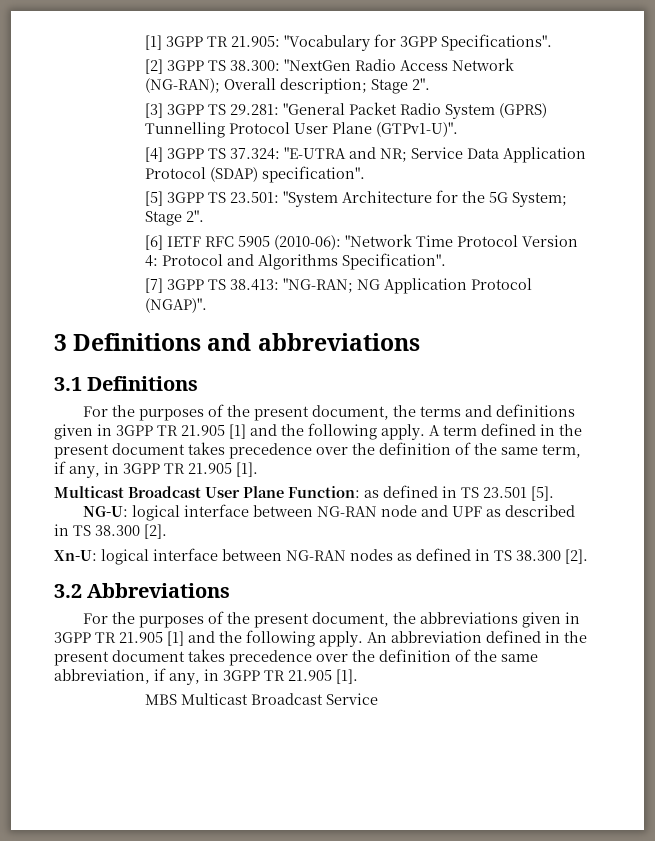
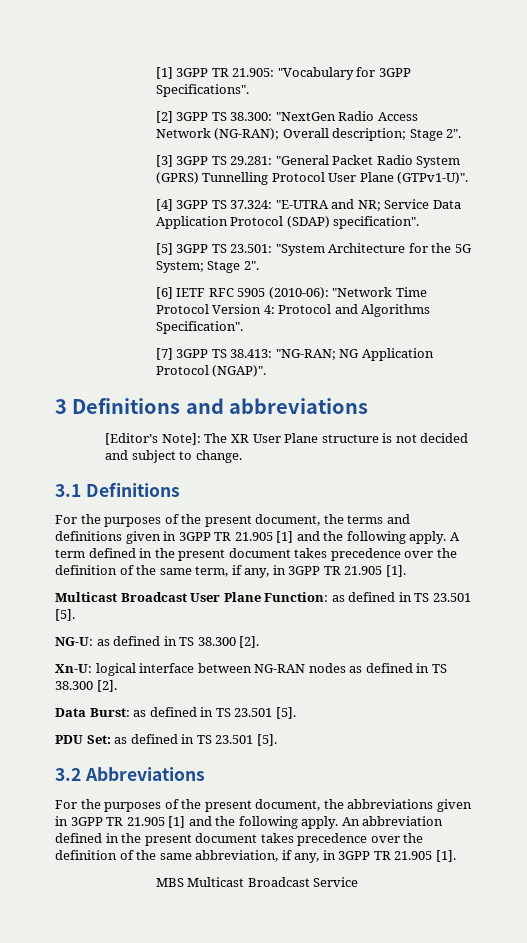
+ [Editor’s Note]: The XR User Plane structure is not decided and subject to change.
- NG-U: logical interface between NG-RAN node and UPF as described in TS 38.300 [2].
+ NG-U: as defined in TS 38.300 [2].
+ Data Burst: as defined in TS 23.501 [5].
+ PDU Set: as defined in TS 23.501 [5].

